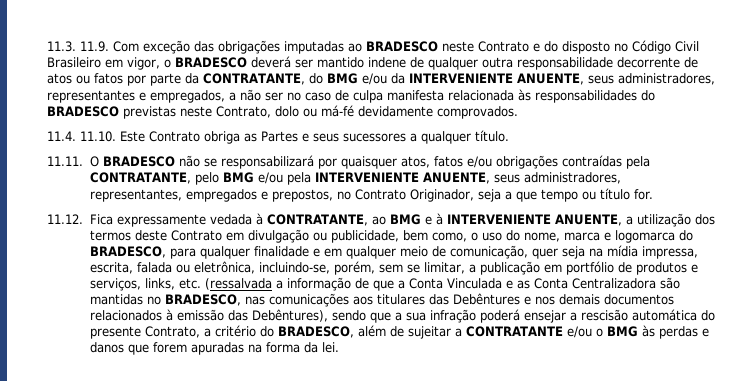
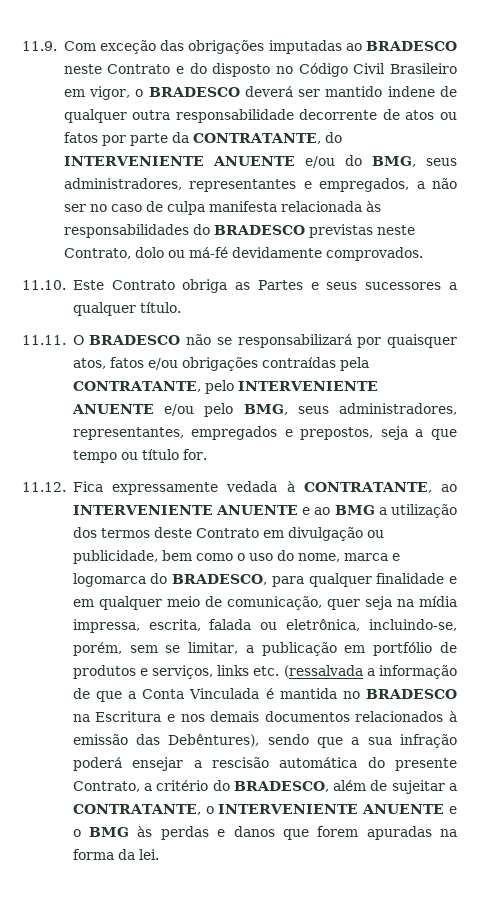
- 11.3. 11.9. Com exceção das obrigações imputadas ao BRADESCO neste Contrato e do disposto no Código Civil Brasileiro em vigor, o BRADESCO deverá ser mantido indene de qualquer outra responsabilidade decorrente de atos ou fatos por parte da CONTRATANTE, do BMG e/ou da INTERVENIENTE ANUENTE, seus administradores, representantes e empregados, a não ser no caso de culpa manifesta relacionada às responsabilidades do BRADESCO previstas neste Contrato, dolo ou má-fé devidamente comprovados.
+ 11.9. Com exceção das obrigações imputadas ao BRADESCO neste Contrato e do disposto no Código Civil Brasileiro em vigor, o BRADESCO deverá ser mantido indene de qualquer outra responsabilidade decorrente de atos ou fatos por parte da CONTRATANTE, do INTERVENIENTE ANUENTE e/ou do BMG, seus administradores, representantes e empregados, a não ser no caso de culpa manifesta relacionada às responsabilidades do BRADESCO previstas neste Contrato, dolo ou má-fé devidamente comprovados.
- 11.4. 11.10. Este Contrato obriga as Partes e seus sucessores a qualquer título.
+ 11.10. Este Contrato obriga as Partes e seus sucessores a qualquer título.
- 11.11. O BRADESCO não se responsabilizará por quaisquer atos, fatos e/ou obrigações contraídas pela CONTRATANTE, pelo BMG e/ou pela INTERVENIENTE ANUENTE, seus administradores, representantes, empregados e prepostos, no Contrato Originador, seja a que tempo ou título for.
+ 11.11. O BRADESCO não se responsabilizará por quaisquer atos, fatos e/ou obrigações contraídas pela CONTRATANTE, pelo INTERVENIENTE ANUENTE e/ou pelo BMG, seus administradores, representantes, empregados e prepostos, seja a que tempo ou título for.
- 11.12. Fica expressamente vedada à CONTRATANTE, ao BMG e à INTERVENIENTE ANUENTE, a utilização dos termos deste Contrato em divulgação ou publicidade, bem como, o uso do nome, marca e logomarca do BRADESCO, para qualquer finalidade e em qualquer meio de comunicação, quer seja na mídia impressa, escrita, falada ou eletrônica, incluindo-se, porém, sem se limitar, a publicação em portfólio de produtos e serviços, links, etc. (ressalvada a informação de que a Conta Vinculada e as Conta Centralizadora são mantidas no BRADESCO, nas comunicações aos titulares das Debêntures e nos demais documentos relacionados à emissão das Debêntures), sendo que a sua infração poderá ensejar a rescisão automática do presente Contrato, a critério do BRADESCO, além de sujeitar a CONTRATANTE e/ou o BMG às perdas e danos que forem apuradas na forma da lei.
+ 11.12. Fica expressamente vedada à CONTRATANTE, ao INTERVENIENTE ANUENTE e ao BMG a utilização dos termos deste Contrato em divulgação ou publicidade, bem como o uso do nome, marca e logomarca do BRADESCO, para qualquer finalidade e em qualquer meio de comunicação, quer seja na mídia impressa, escrita, falada ou eletrônica, incluindo-se, porém, sem se limitar, a publicação em portfólio de produtos e serviços, links etc. (ressalvada a informação de que a Conta Vinculada é mantida no BRADESCO na Escritura e nos demais documentos relacionados à emissão das Debêntures), sendo que a sua infração poderá ensejar a rescisão automática do presente Contrato, a critério do BRADESCO, além de sujeitar a CONTRATANTE, o INTERVENIENTE ANUENTE e o BMG às perdas e danos que forem apuradas na forma da lei.

